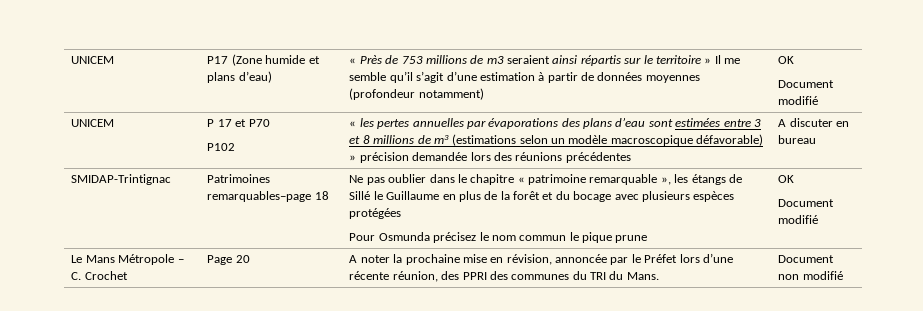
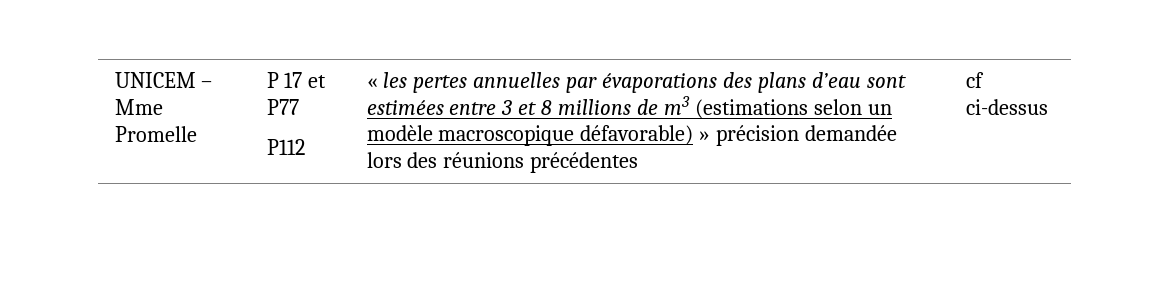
- UNICEM | P17 (Zone humide et plans d’eau) | « Près de 753 millions de m3 seraient ainsi répartis sur le territoire » Il me semble qu’il s’agit d’une estimation à partir de données moyennes (profondeur notamment) | OK
- Document modifié
- UNICEM
+ UNICEM – Mme Promelle
- P 17 et P70
- P102
+ P 17 et P77
+ P112
- A discuter en bureau
- SMIDAP-Trintignac | Patrimoines remarquables–page 18 | Ne pas oublier dans le chapitre « patrimoine remarquable », les étangs de Sillé le Guillaume en plus de la forêt et du bocage avec plusieurs espèces protégées
- Pour Osmunda précisez le nom commun le pique prune | OK
- Document modifié
- Le Mans Métropole – C. Crochet | Page 20 | A noter la prochaine mise en révision, annoncée par le Préfet lors d’une récente réunion, des PPRI des communes du TRI du Mans. | Document non modifié
+ cf ci-dessus

